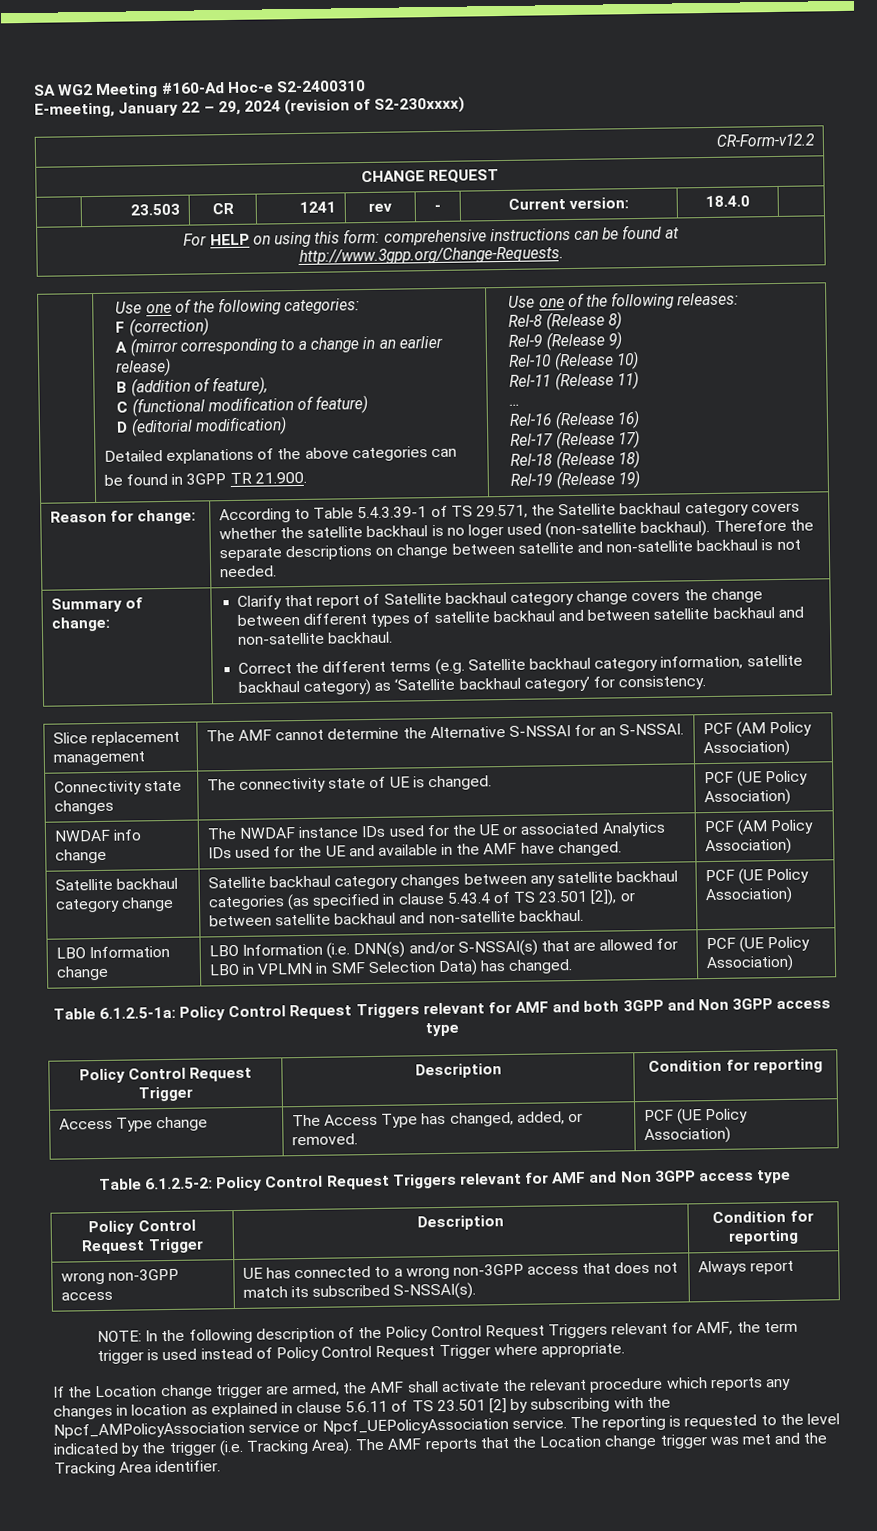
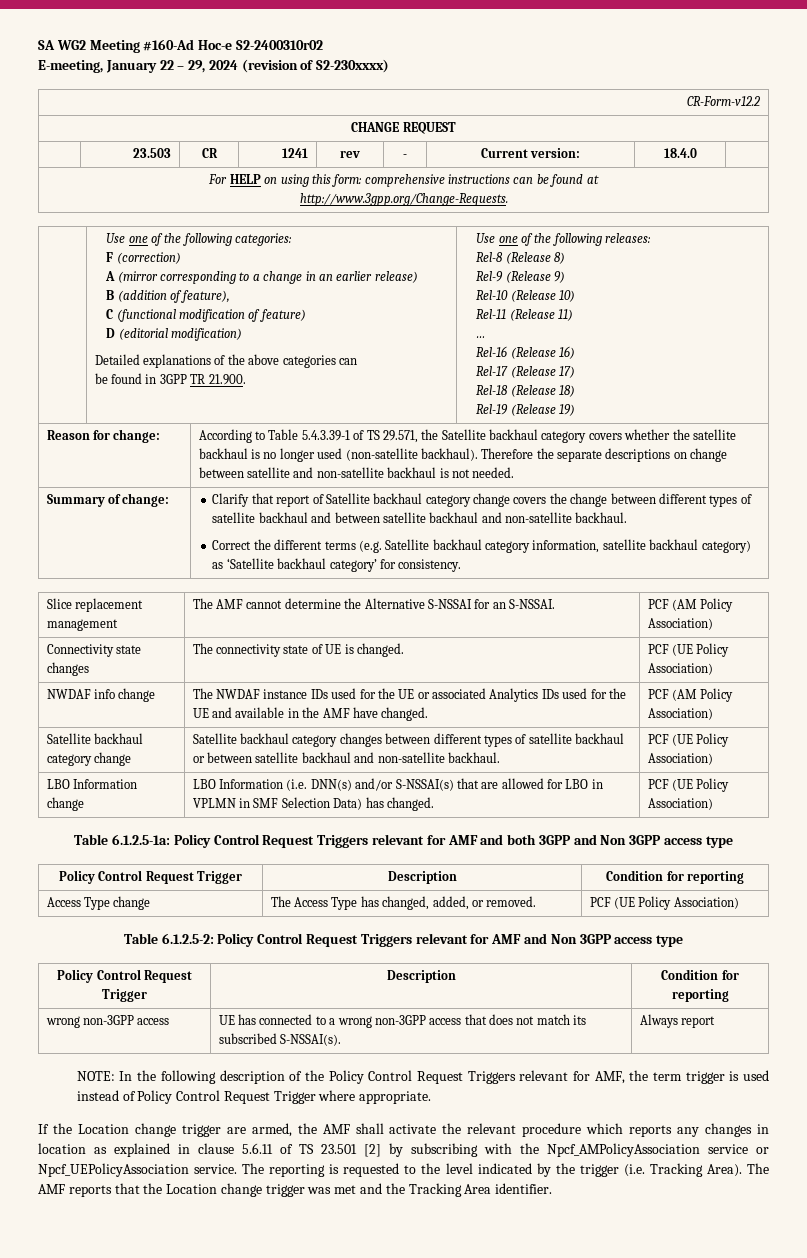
- SA WG2 Meeting #160-Ad Hoc-e S2-2400310
+ SA WG2 Meeting #160-Ad Hoc-e S2-2400310r02
- Reason for change: | According to Table 5.4.3.39-1 of TS 29.571, the Satellite backhaul category covers whether the satellite backhaul is no loger used (non-satellite backhaul). Therefore the separate descriptions on change between satellite and non-satellite backhaul is not needed.
+ Reason for change: | According to Table 5.4.3.39-1 of TS 29.571, the Satellite backhaul category covers whether the satellite backhaul is no longer used (non-satellite backhaul). Therefore the separate descriptions on change between satellite and non-satellite backhaul is not needed.
- Satellite backhaul category change | Satellite backhaul category changes between any satellite backhaul categories (as specified in clause 5.43.4 of TS 23.501 [2]), or between satellite backhaul and non-satellite backhaul. | PCF (UE Policy Association)
+ Satellite backhaul category change | Satellite backhaul category changes between different types of satellite backhaul or between satellite backhaul and non-satellite backhaul. | PCF (UE Policy Association)

